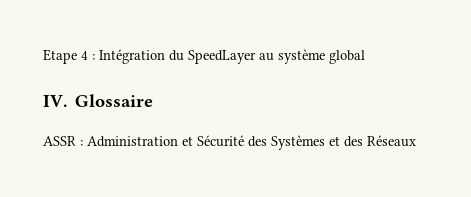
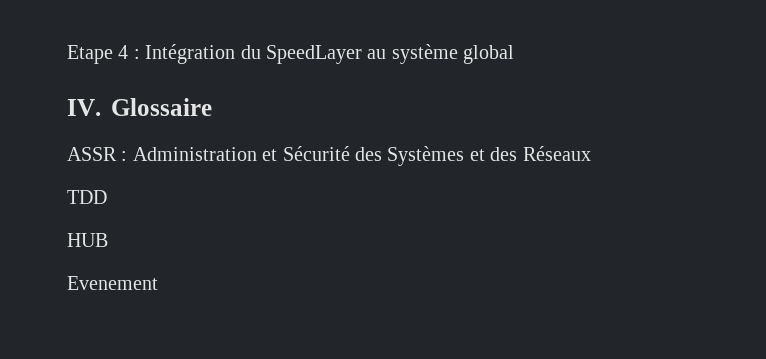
+ TDD
+ HUB
+ Evenement

